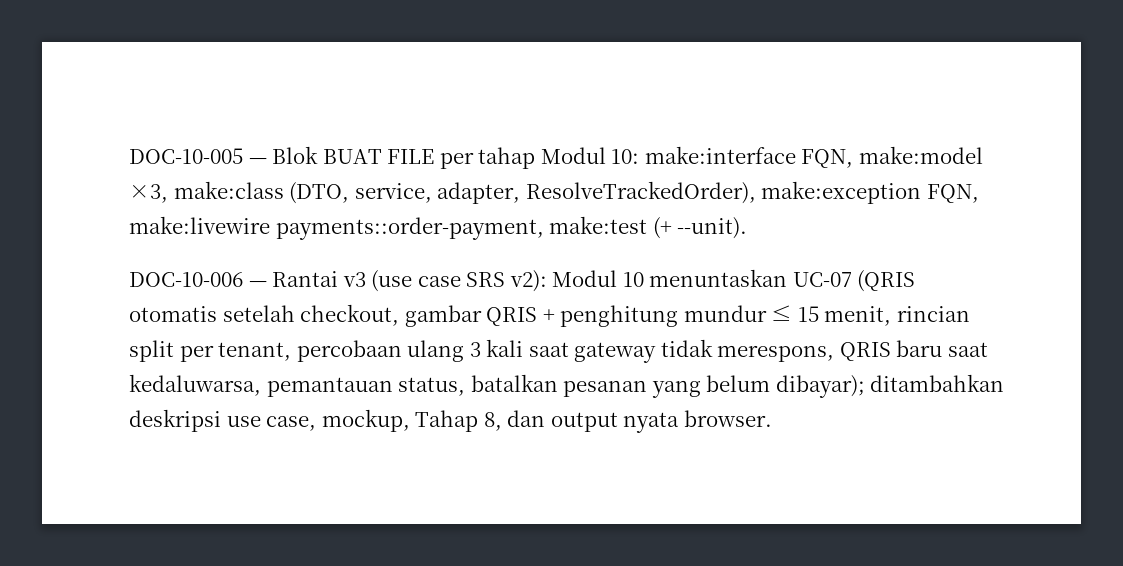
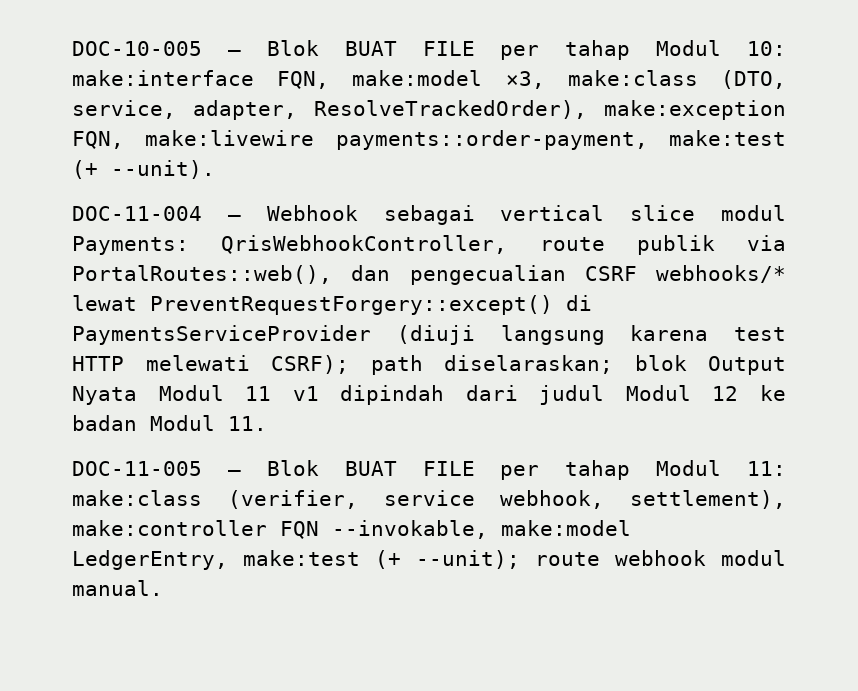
- DOC-10-006 — Rantai v3 (use case SRS v2): Modul 10 menuntaskan UC-07 (QRIS otomatis setelah checkout, gambar QRIS + penghitung mundur ≤ 15 menit, rincian split per tenant, percobaan ulang 3 kali saat gateway tidak merespons, QRIS baru saat kedaluwarsa, pemantauan status, batalkan pesanan yang belum dibayar); ditambahkan deskripsi use case, mockup, Tahap 8, dan output nyata browser.
+ DOC-11-004 — Webhook sebagai vertical slice modul Payments: QrisWebhookController, route publik via PortalRoutes::web(), dan pengecualian CSRF webhooks/* lewat PreventRequestForgery::except() di PaymentsServiceProvider (diuji langsung karena test HTTP melewati CSRF); path diselaraskan; blok Output Nyata Modul 11 v1 dipindah dari judul Modul 12 ke badan Modul 11.
+ DOC-11-005 — Blok BUAT FILE per tahap Modul 11: make:class (verifier, service webhook, settlement), make:controller FQN --invokable, make:model LedgerEntry, make:test (+ --unit); route webhook modul manual.

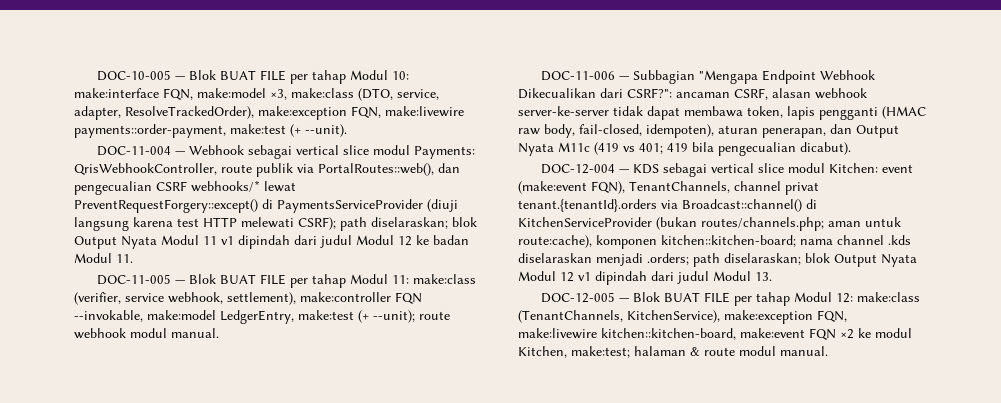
+ DOC-11-006 — Subbagian "Mengapa Endpoint Webhook Dikecualikan dari CSRF?": ancaman CSRF, alasan webhook server-ke-server tidak dapat membawa token, lapis pengganti (HMAC raw body, fail-closed, idempoten), aturan penerapan, dan Output Nyata M11c (419 vs 401; 419 bila pengecualian dicabut).
+ DOC-12-004 — KDS sebagai vertical slice modul Kitchen: event (make:event FQN), TenantChannels, channel privat tenant.{tenantId}.orders via Broadcast::channel() di KitchenServiceProvider (bukan routes/channels.php; aman untuk route:cache), komponen kitchen::kitchen-board; nama channel .kds diselaraskan menjadi .orders; path diselaraskan; blok Output Nyata Modul 12 v1 dipindah dari judul Modul 13.
+ DOC-12-005 — Blok BUAT FILE per tahap Modul 12: make:class (TenantChannels, KitchenService), make:exception FQN, make:livewire kitchen::kitchen-board, make:event FQN ×2 ke modul Kitchen, make:test; halaman & route modul manual.

